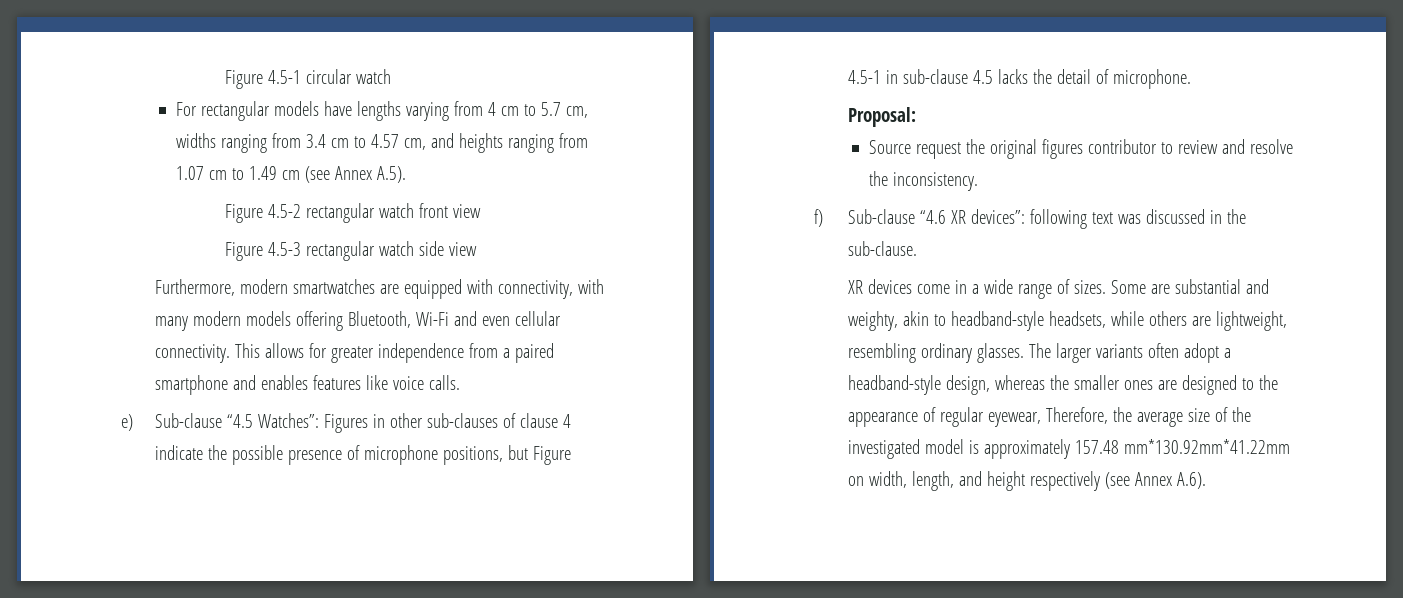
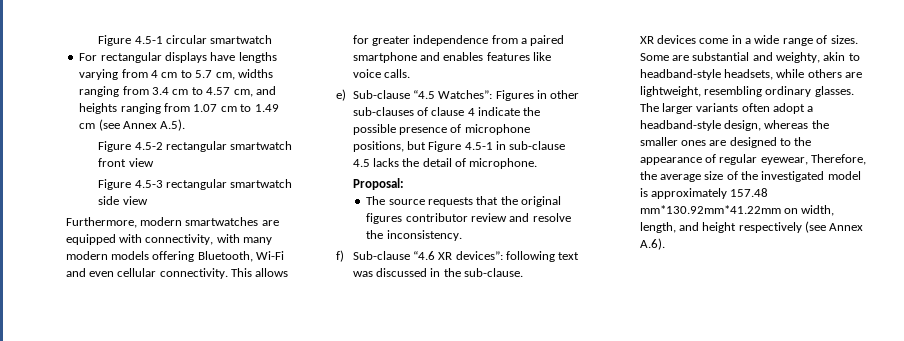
- Figure 4.5-1 circular watch
+ Figure 4.5-1 circular smartwatch
- For rectangular models have lengths varying from 4 cm to 5.7 cm, widths ranging from 3.4 cm to 4.57 cm, and heights ranging from 1.07 cm to 1.49 cm (see Annex A.5).
+ For rectangular displays have lengths varying from 4 cm to 5.7 cm, widths ranging from 3.4 cm to 4.57 cm, and heights ranging from 1.07 cm to 1.49 cm (see Annex A.5).
- Figure 4.5-2 rectangular watch front view
+ Figure 4.5-2 rectangular smartwatch front view
- Figure 4.5-3 rectangular watch side view
+ Figure 4.5-3 rectangular smartwatch side view
- Source request the original figures contributor to review and resolve the inconsistency.
+ The source requests that the original figures contributor review and resolve the inconsistency.

